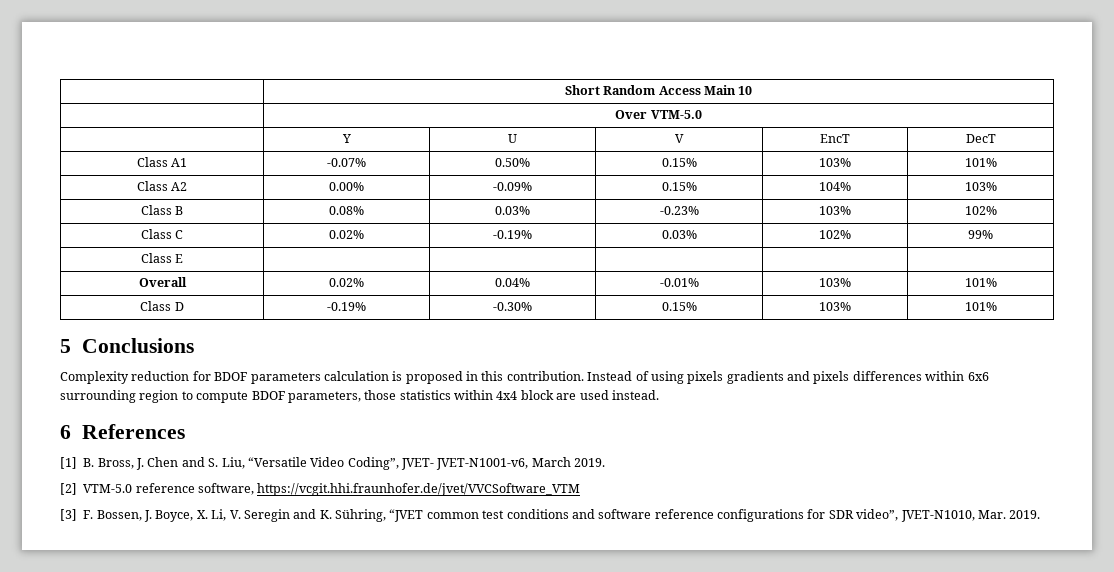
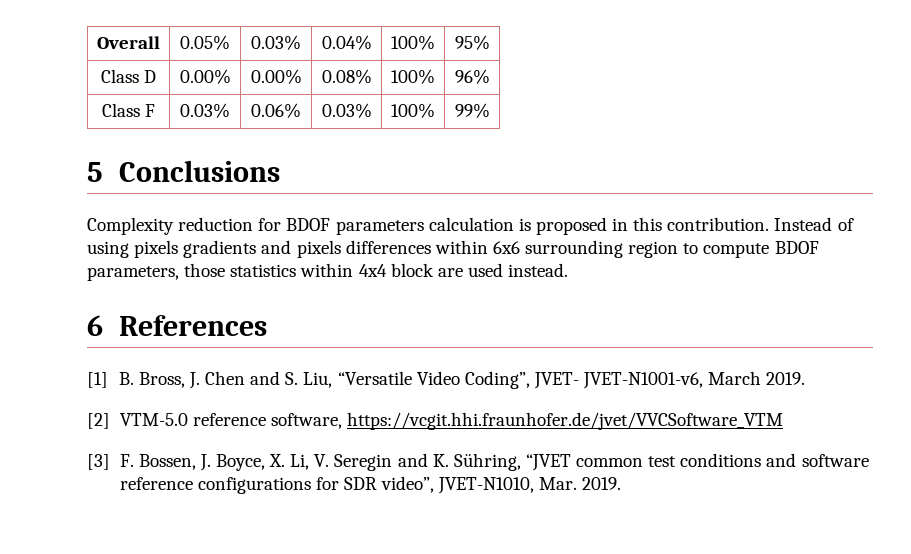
- | Short Random Access Main 10
- | Over VTM-5.0
- | Y | U | V | EncT | DecT
- Class A1 | -0.07% | 0.50% | 0.15% | 103% | 101%
- Class A2 | 0.00% | -0.09% | 0.15% | 104% | 103%
- Class B | 0.08% | 0.03% | -0.23% | 103% | 102%
- Class C | 0.02% | -0.19% | 0.03% | 102% | 99%
- Class E | | | | |
- Overall | 0.02% | 0.04% | -0.01% | 103% | 101%
- Class D | -0.19% | -0.30% | 0.15% | 103% | 101%
+ Overall | 0.05% | 0.03% | 0.04% | 100% | 95%
+ Class D | 0.00% | 0.00% | 0.08% | 100% | 96%
+ Class F | 0.03% | 0.06% | 0.03% | 100% | 99%

